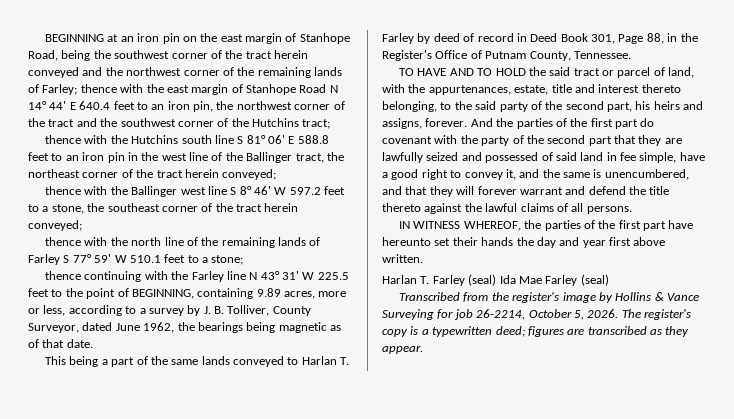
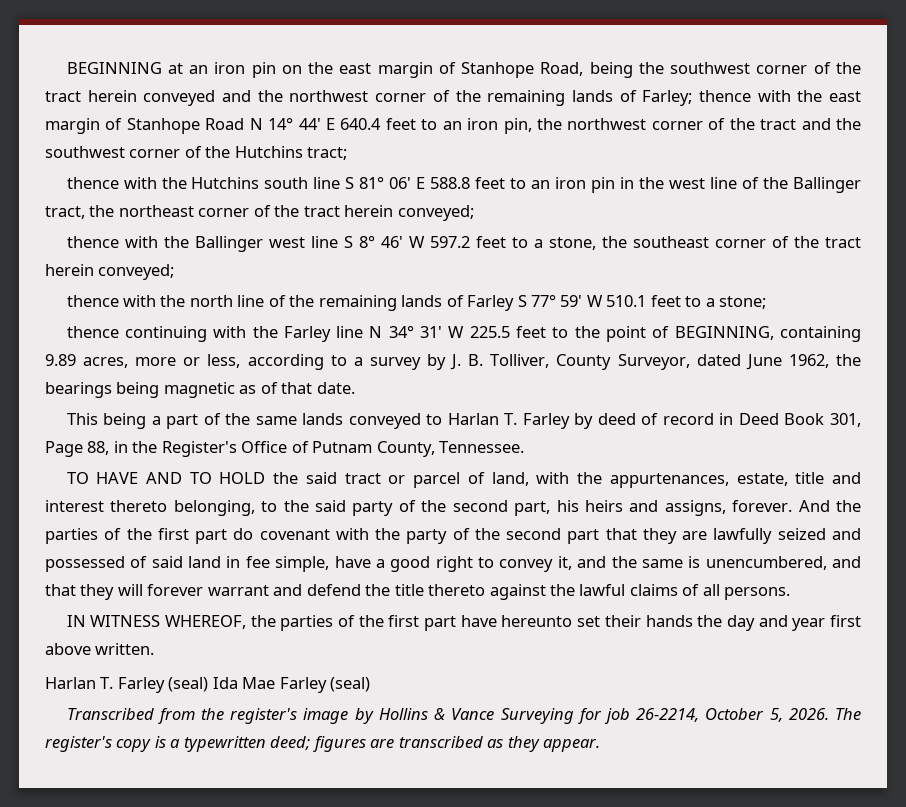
- thence continuing with the Farley line N 43° 31' W 225.5 feet to the point of BEGINNING, containing 9.89 acres, more or less, according to a survey by J. B. Tolliver, County Surveyor, dated June 1962, the bearings being magnetic as of that date.
+ thence continuing with the Farley line N 34° 31' W 225.5 feet to the point of BEGINNING, containing 9.89 acres, more or less, according to a survey by J. B. Tolliver, County Surveyor, dated June 1962, the bearings being magnetic as of that date.

